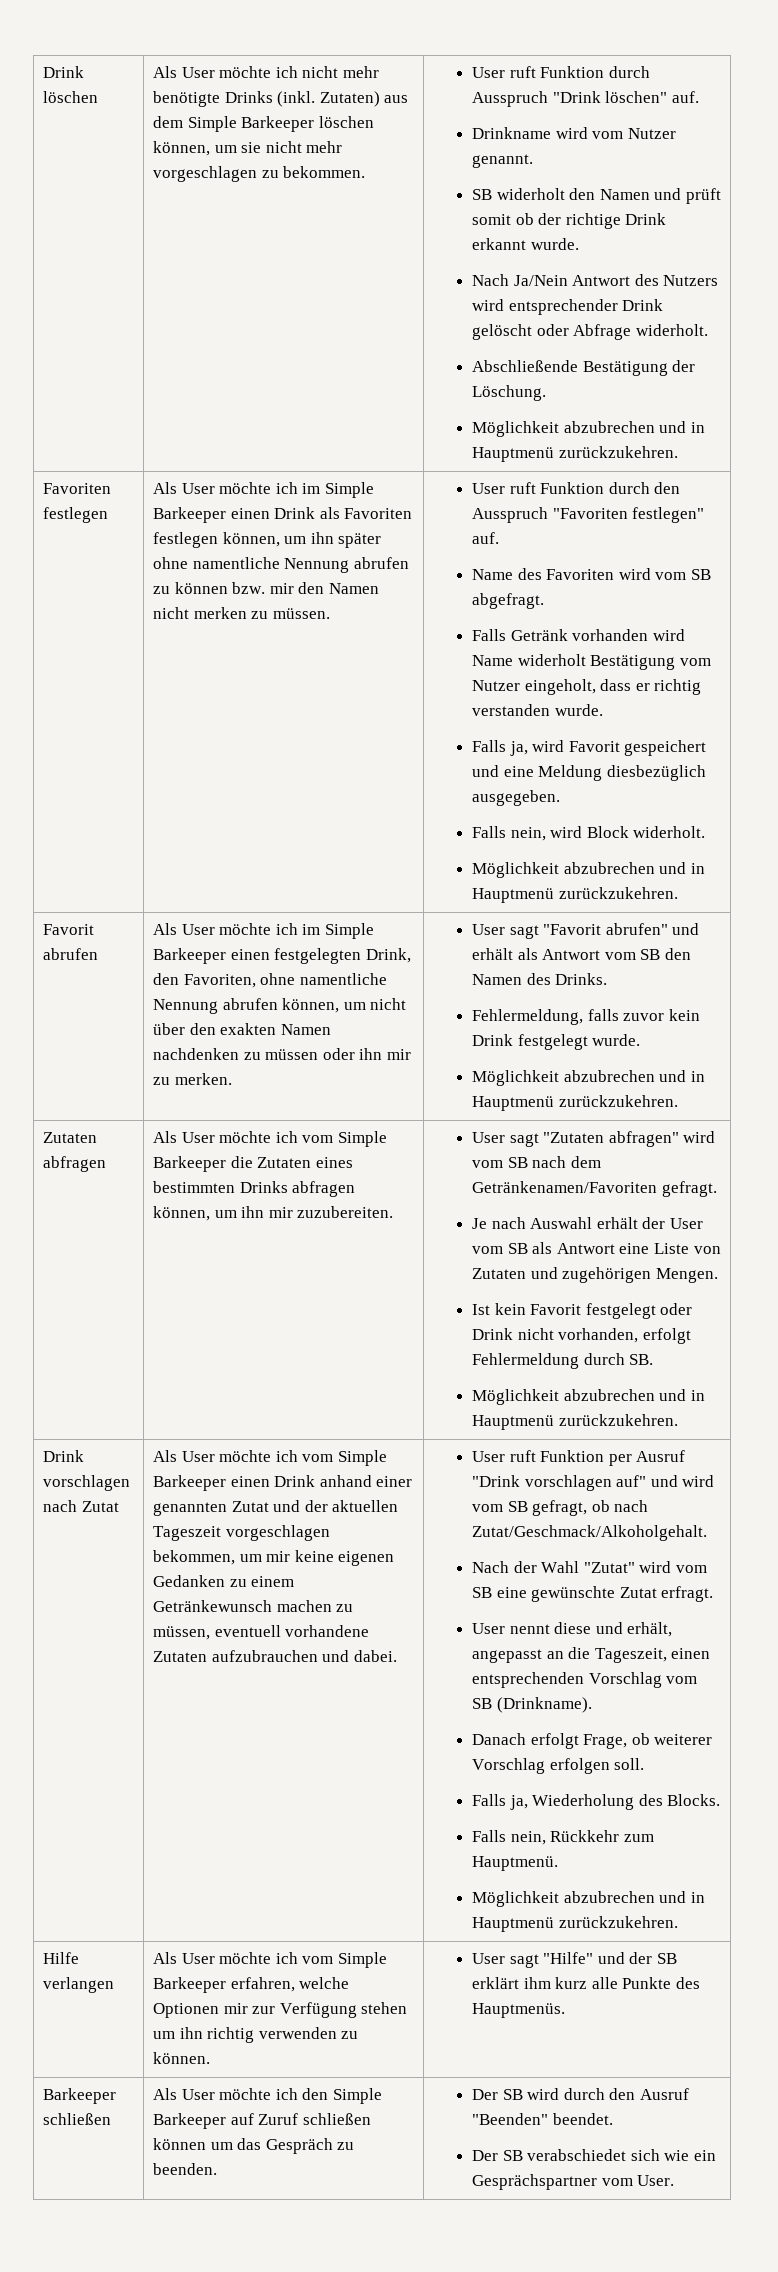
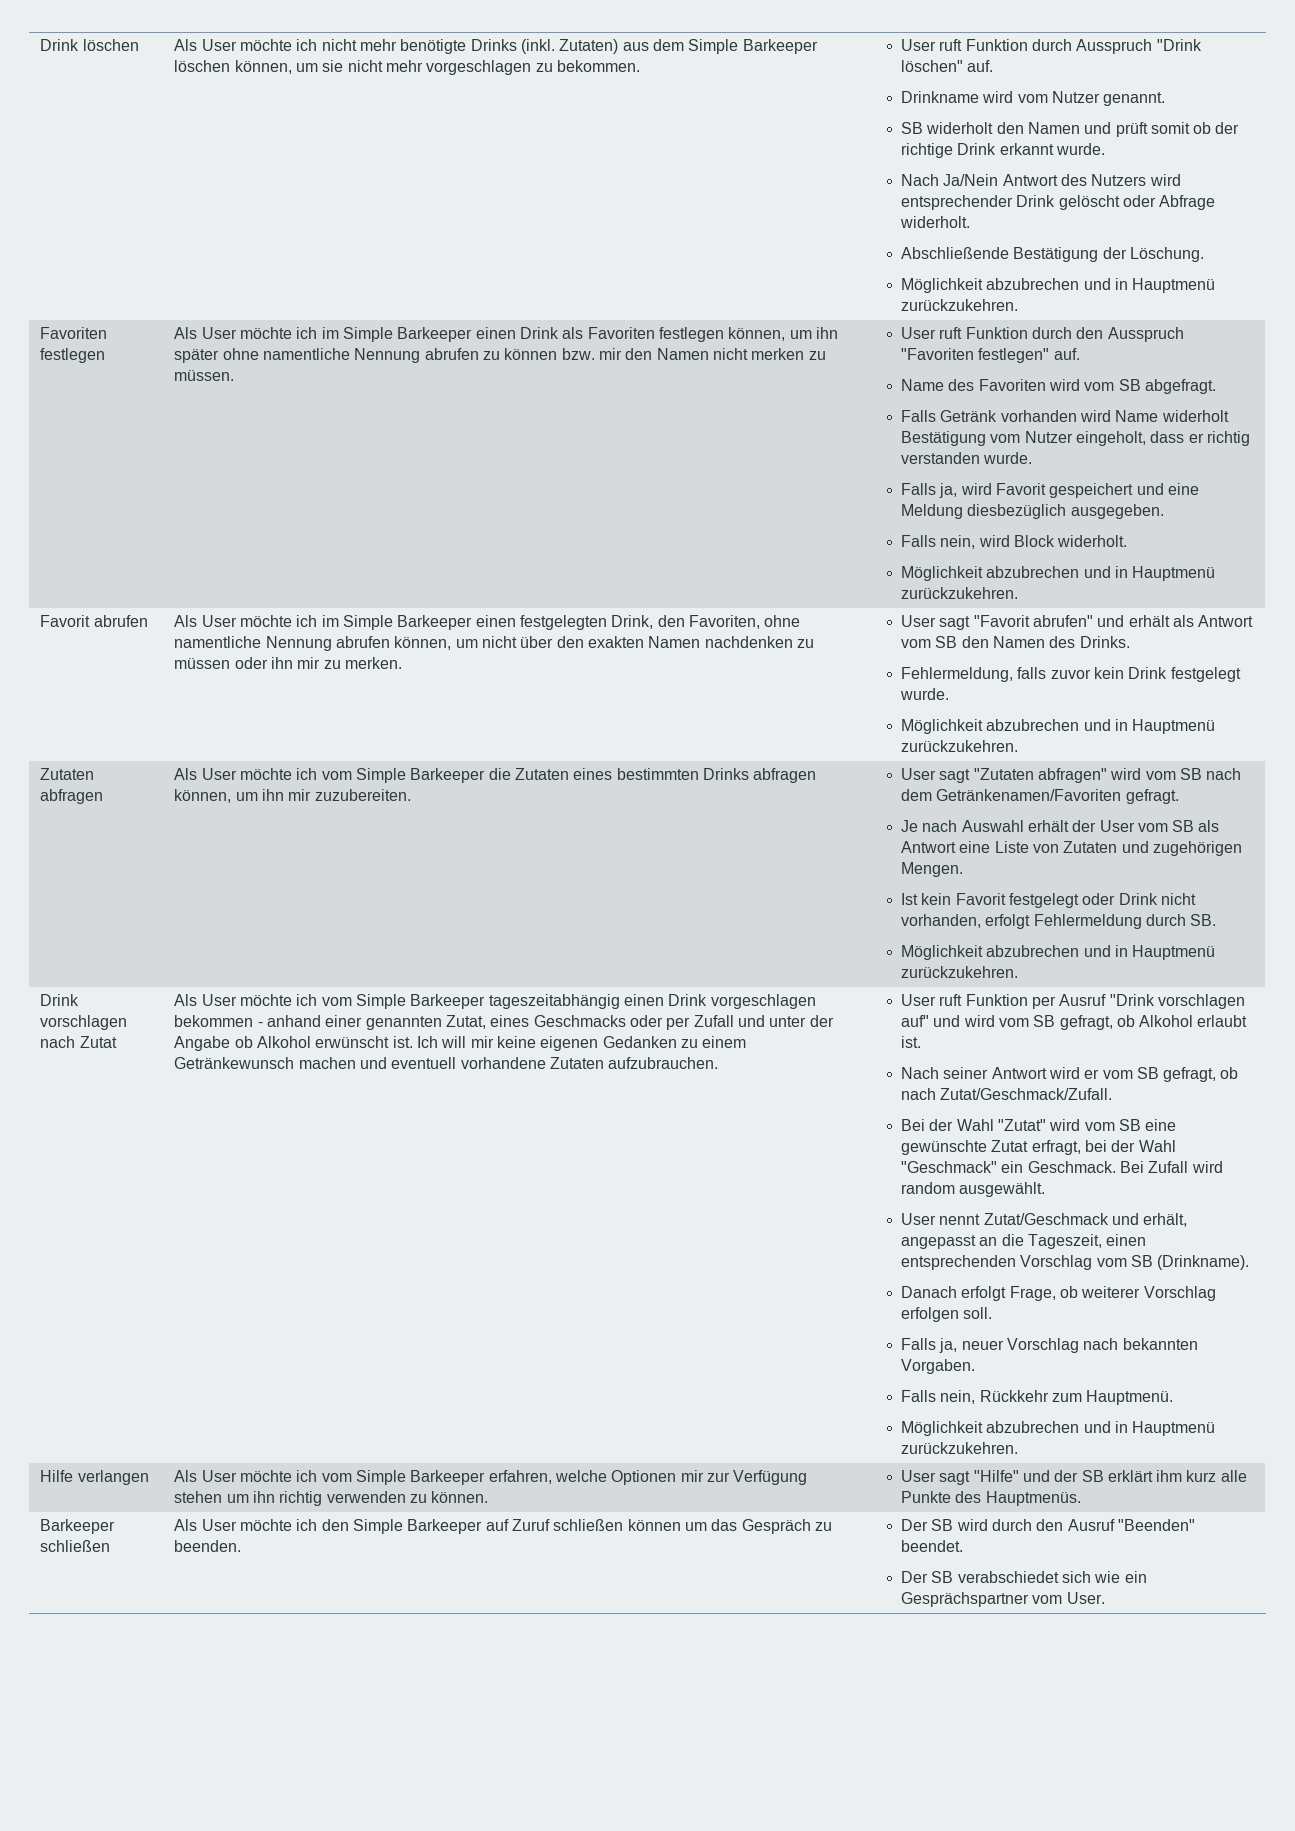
- Als User möchte ich vom Simple Barkeeper einen Drink anhand einer genannten Zutat und der aktuellen Tageszeit vorgeschlagen bekommen, um mir keine eigenen Gedanken zu einem Getränkewunsch machen zu müssen, eventuell vorhandene Zutaten aufzubrauchen und dabei.
+ Als User möchte ich vom Simple Barkeeper tageszeitabhängig einen Drink vorgeschlagen bekommen - anhand einer genannten Zutat, eines Geschmacks oder per Zufall und unter der Angabe ob Alkohol erwünscht ist. Ich will mir keine eigenen Gedanken zu einem Getränkewunsch machen und eventuell vorhandene Zutaten aufzubrauchen.
- User ruft Funktion per Ausruf "Drink vorschlagen auf" und wird vom SB gefragt, ob nach Zutat/Geschmack/Alkoholgehalt.
- Nach der Wahl "Zutat" wird vom SB eine gewünschte Zutat erfragt.
+ User ruft Funktion per Ausruf "Drink vorschlagen auf" und wird vom SB gefragt, ob Alkohol erlaubt ist.
+ Nach seiner Antwort wird er vom SB gefragt, ob nach Zutat/Geschmack/Zufall.
+ Bei der Wahl "Zutat" wird vom SB eine gewünschte Zutat erfragt, bei der Wahl "Geschmack" ein Geschmack. Bei Zufall wird random ausgewählt.
- User nennt diese und erhält, angepasst an die Tageszeit, einen entsprechenden Vorschlag vom SB (Drinkname).
+ User nennt Zutat/Geschmack und erhält, angepasst an die Tageszeit, einen entsprechenden Vorschlag vom SB (Drinkname).
- Falls ja, Wiederholung des Blocks.
+ Falls ja, neuer Vorschlag nach bekannten Vorgaben.

